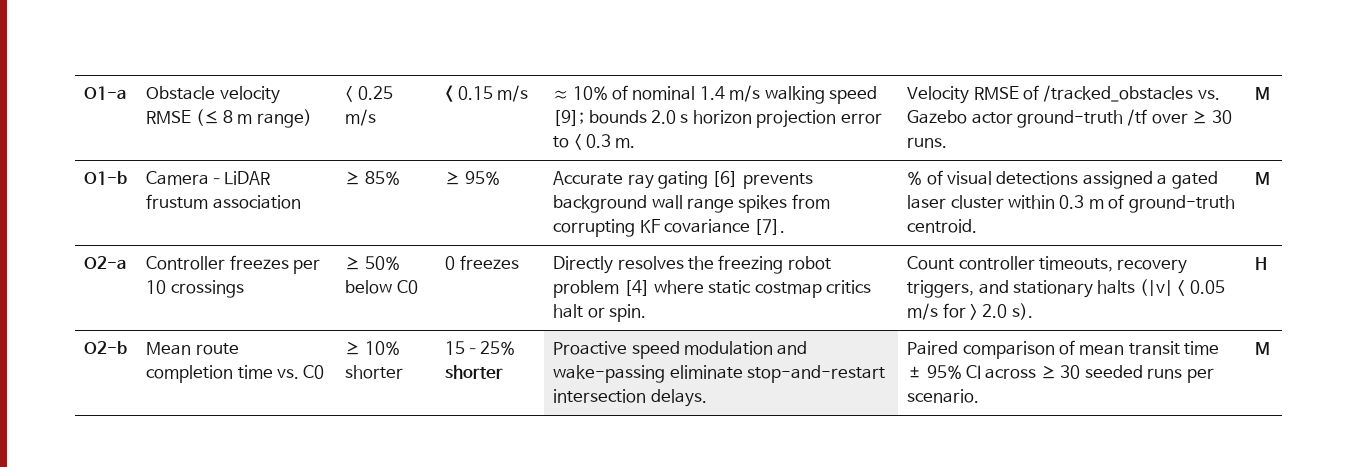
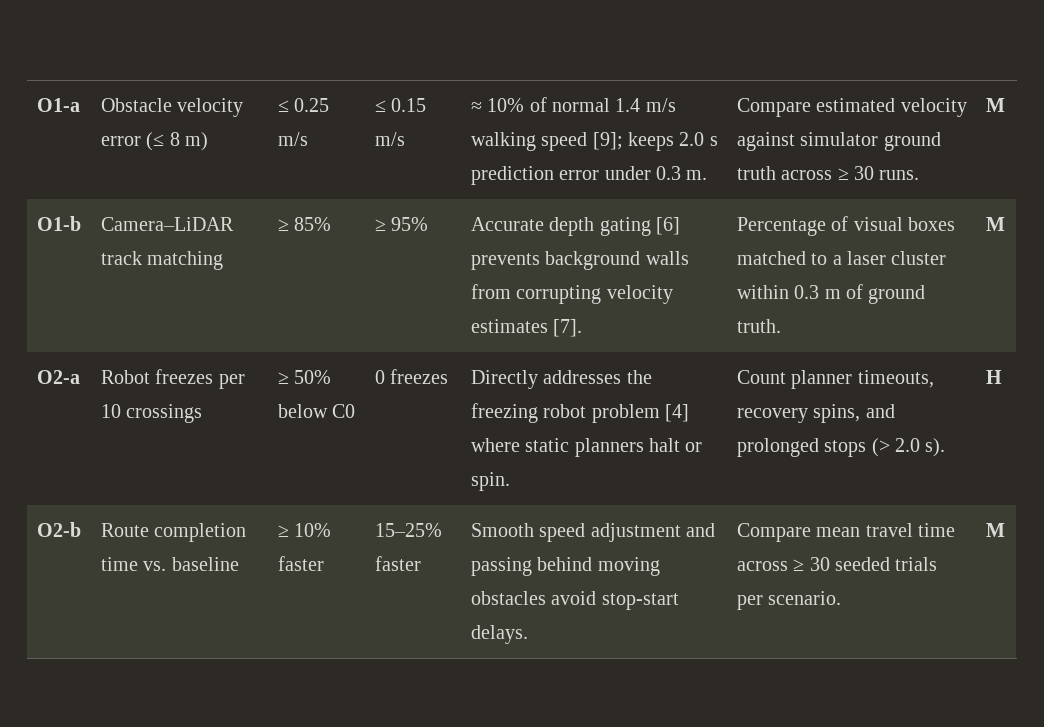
- Obstacle velocity RMSE (≤ 8 m range) | < 0.25 m/s
+ Obstacle velocity error (≤ 8 m) | ≤ 0.25 m/s
- < 0.15 m/s
+ ≤ 0.15 m/s
- ≈ 10% of nominal 1.4 m/s walking speed [9]; bounds 2.0 s horizon projection error to < 0.3 m. | Velocity RMSE of /tracked_obstacles vs. Gazebo actor ground-truth /tf over ≥ 30 runs.
+ ≈ 10% of normal 1.4 m/s walking speed [9]; keeps 2.0 s prediction error under 0.3 m. | Compare estimated velocity against simulator ground truth across ≥ 30 runs.
- O1-b | Camera–LiDAR frustum association | ≥ 85% | ≥ 95% | Accurate ray gating [6] prevents background wall range spikes from corrupting KF covariance [7]. | % of visual detections assigned a gated laser cluster within 0.3 m of ground-truth centroid. | M
+ O1-b | Camera–LiDAR track matching | ≥ 85% | ≥ 95% | Accurate depth gating [6] prevents background walls from corrupting velocity estimates [7]. | Percentage of visual boxes matched to a laser cluster within 0.3 m of ground truth. | M
- Controller freezes per 10 crossings
+ Robot freezes per 10 crossings
- Directly resolves the freezing robot problem [4] where static costmap critics halt or spin.
+ Directly addresses the freezing robot problem [4] where static planners halt or spin.
- Count controller timeouts, recovery triggers, and stationary halts (|v| < 0.05 m/s for > 2.0 s).
+ Count planner timeouts, recovery spins, and prolonged stops (> 2.0 s).
- O2-b | Mean route completion time vs. C0 | ≥ 10% shorter | 15–25% shorter | Proactive speed modulation and wake-passing eliminate stop-and-restart intersection delays. | Paired comparison of mean transit time ± 95% CI across ≥ 30 seeded runs per scenario. | M
+ O2-b | Route completion time vs. baseline | ≥ 10% faster | 15–25% faster | Smooth speed adjustment and passing behind moving obstacles avoid stop-start delays. | Compare mean travel time across ≥ 30 seeded trials per scenario. | M

